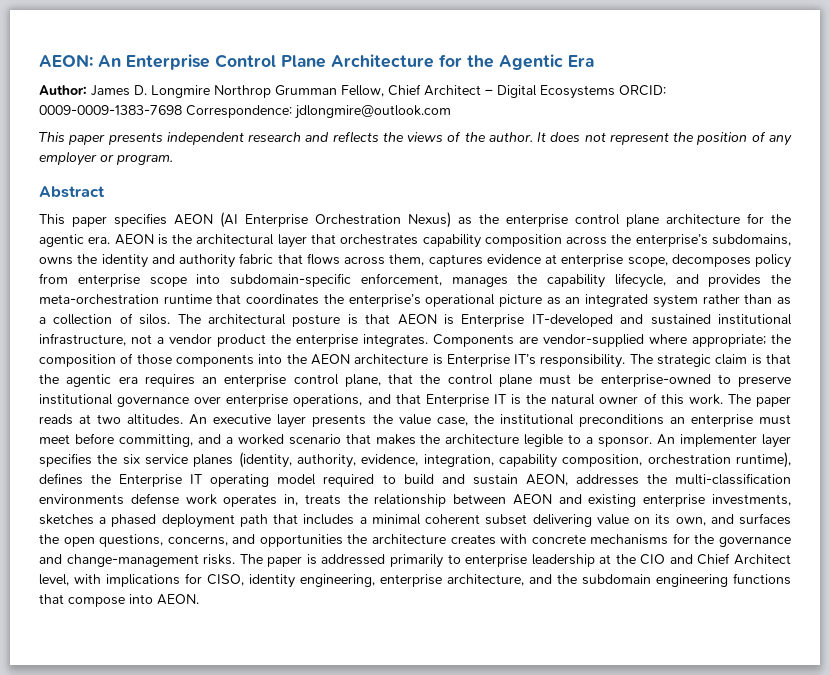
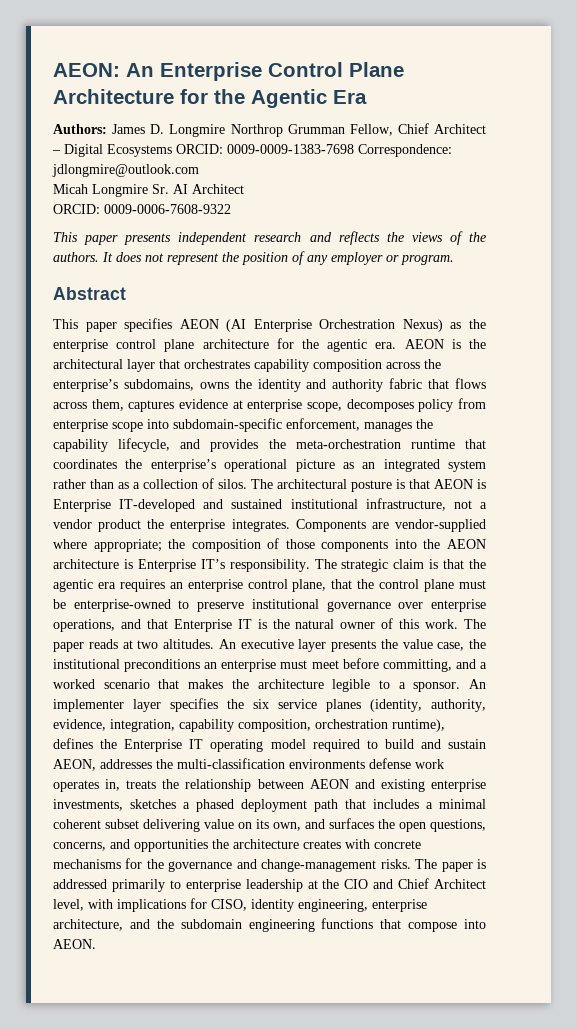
- Author: James D. Longmire Northrop Grumman Fellow, Chief Architect – Digital Ecosystems ORCID: 0009-0009-1383-7698 Correspondence: jdlongmire@outlook.com
+ Authors: James D. Longmire Northrop Grumman Fellow, Chief Architect – Digital Ecosystems ORCID: 0009-0009-1383-7698 Correspondence: jdlongmire@outlook.com
+ Micah Longmire Sr. AI Architect
+ ORCID: 0009-0006-7608-9322
- This paper presents independent research and reflects the views of the author.
+ This paper presents independent research and reflects the views of the authors.

